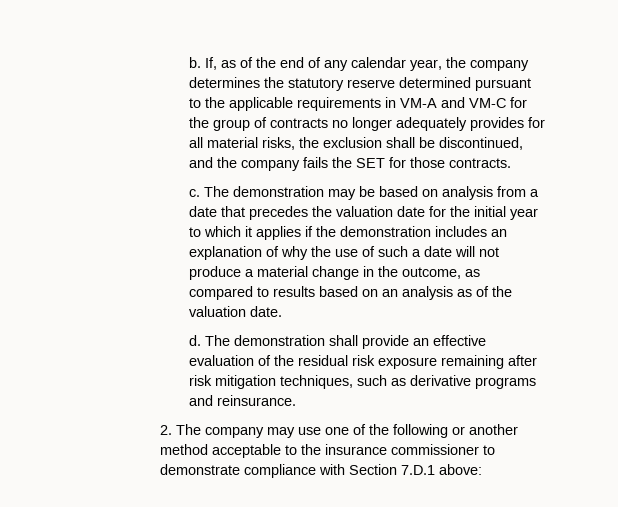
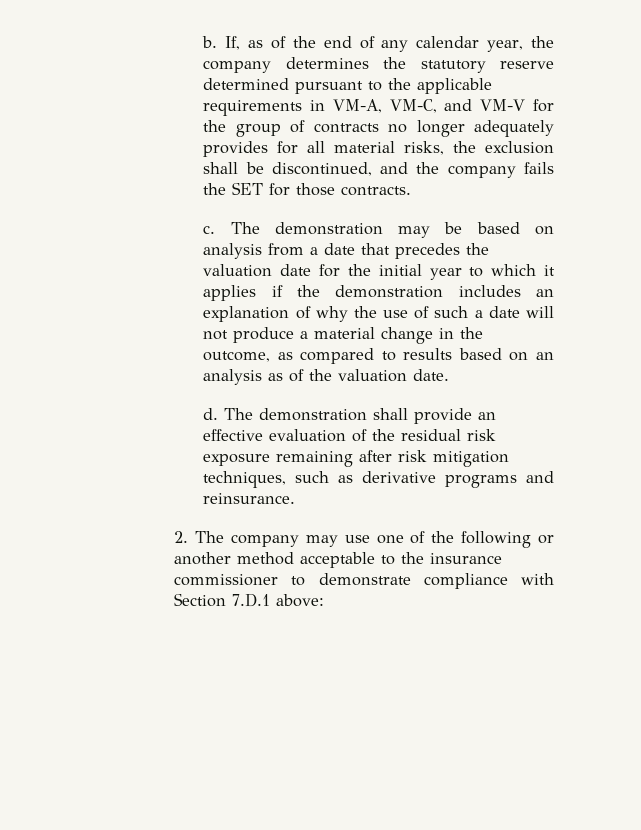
- If, as of the end of any calendar year, the company determines the statutory reserve determined pursuant to the applicable requirements in VM-A and VM-C for the group of contracts no longer adequately provides for all material risks, the exclusion shall be discontinued, and the company fails the SET for those contracts.
+ If, as of the end of any calendar year, the company determines the statutory reserve determined pursuant to the applicable requirements in VM-A, VM-C, and VM-V for the group of contracts no longer adequately provides for all material risks, the exclusion shall be discontinued, and the company fails the SET for those contracts.

